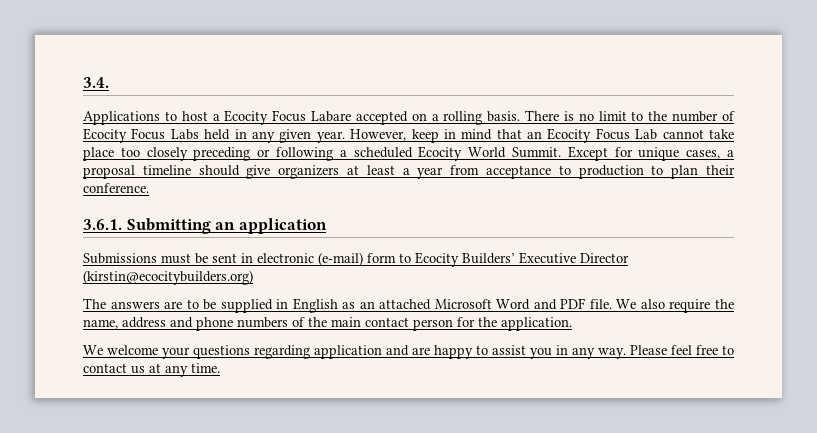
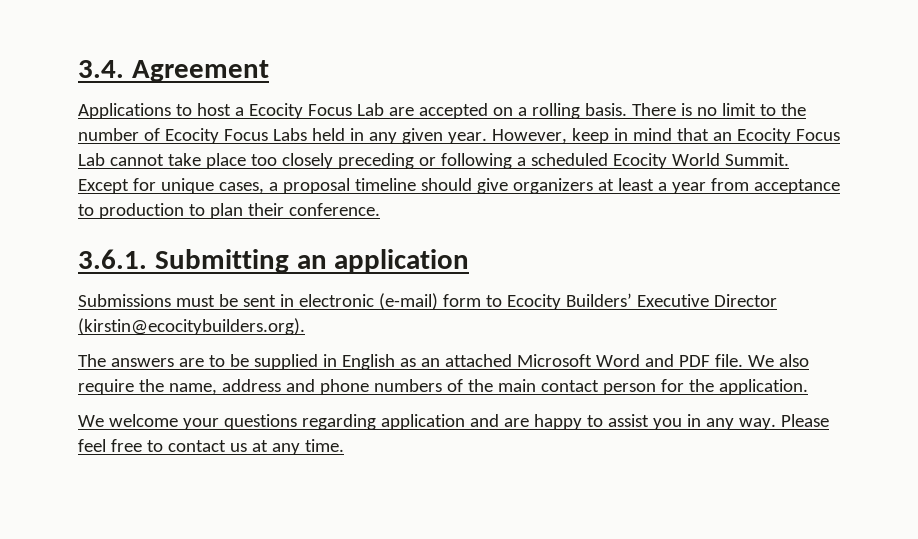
- 3.4.
+ 3.4. Agreement
- Applications to host a Ecocity Focus Labare accepted on a rolling basis.
+ Applications to host a Ecocity Focus Lab are accepted on a rolling basis.
- Submissions must be sent in electronic (e-mail) form to Ecocity Builders’ Executive Director (kirstin@ecocitybuilders.org)
+ Submissions must be sent in electronic (e-mail) form to Ecocity Builders’ Executive Director (kirstin@ecocitybuilders.org).

